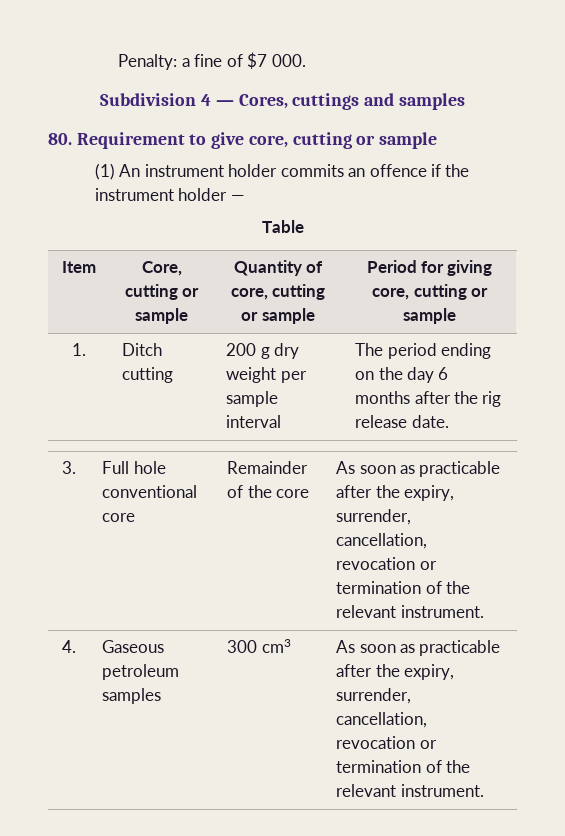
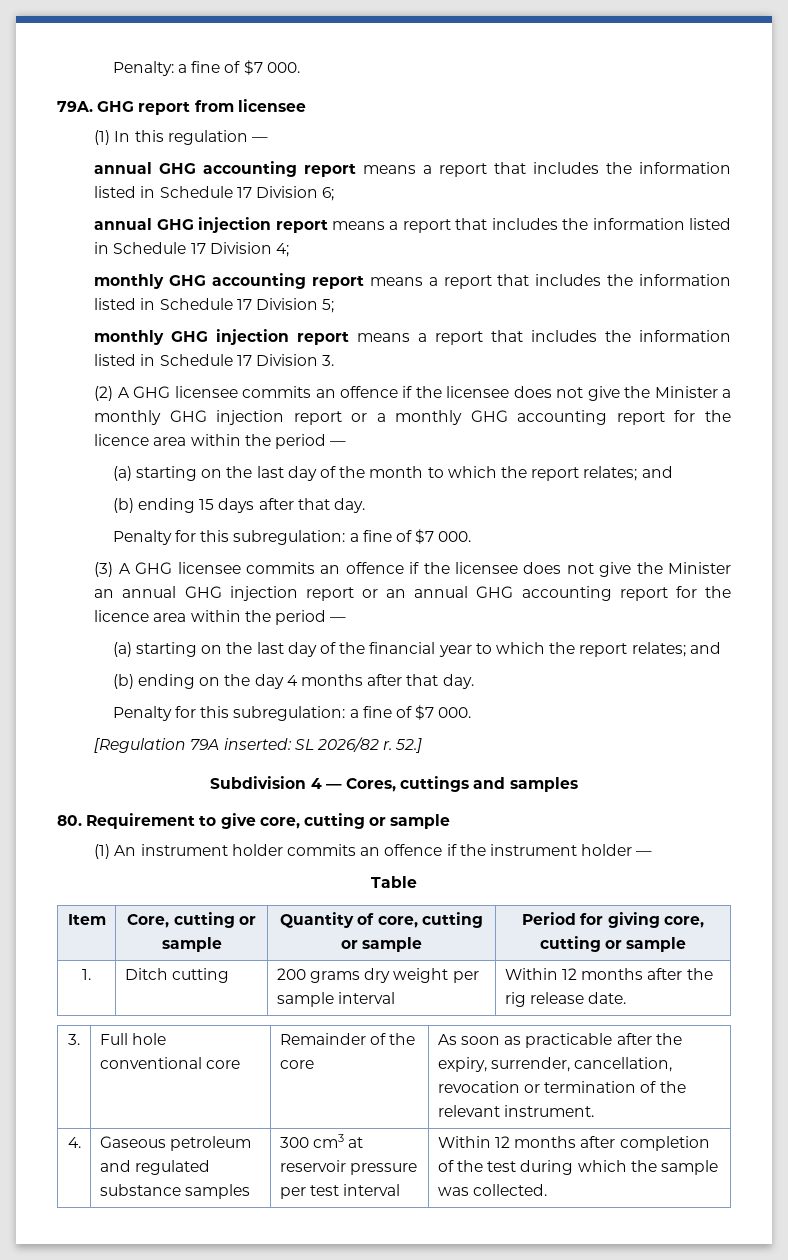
+ 79A. GHG report from licensee
+ (1) In this regulation —
+ annual GHG accounting report means a report that includes the information listed in Schedule 17 Division 6;
+ annual GHG injection report means a report that includes the information listed in Schedule 17 Division 4;
+ monthly GHG accounting report means a report that includes the information listed in Schedule 17 Division 5;
+ monthly GHG injection report means a report that includes the information listed in Schedule 17 Division 3.
+ (2) A GHG licensee commits an offence if the licensee does not give the Minister a monthly GHG injection report or a monthly GHG accounting report for the licence area within the period —
+ (a) starting on the last day of the month to which the report relates; and
+ (b) ending 15 days after that day.
+ Penalty for this subregulation: a fine of $7 000.
+ (3) A GHG licensee commits an offence if the licensee does not give the Minister an annual GHG injection report or an annual GHG accounting report for the licence area within the period —
+ (a) starting on the last day of the financial year to which the report relates; and
+ (b) ending on the day 4 months after that day.
+ Penalty for this subregulation: a fine of $7 000.
+ [Regulation 79A inserted: SL 2026/82 r. 52.]
- 1. | Ditch cutting | 200 g dry weight per sample interval | The period ending on the day 6 months after the rig release date.
+ 1. | Ditch cutting | 200 grams dry weight per sample interval | Within 12 months after the rig release date.
- 4. | Gaseous petroleum samples | 300 cm3 | As soon as practicable after the expiry, surrender, cancellation, revocation or termination of the relevant instrument.
+ 4. | Gaseous petroleum and regulated substance samples | 300 cm3 at reservoir pressure per test interval | Within 12 months after completion of the test during which the sample was collected.

